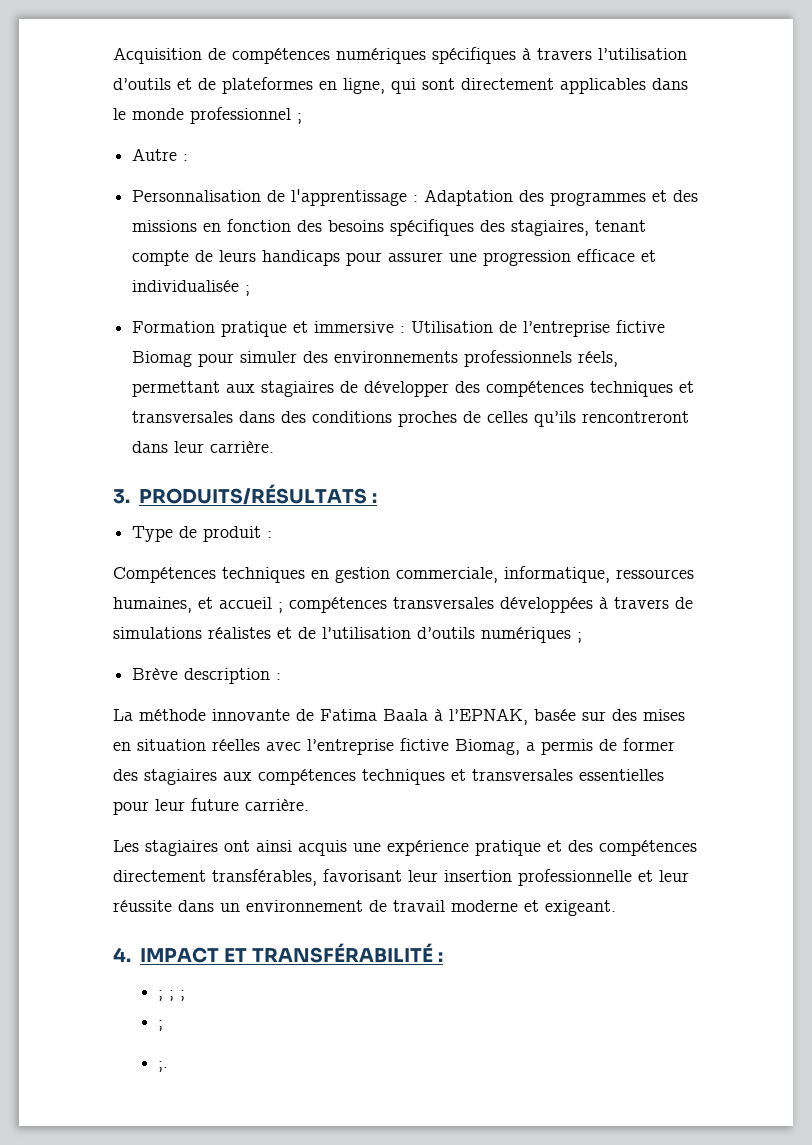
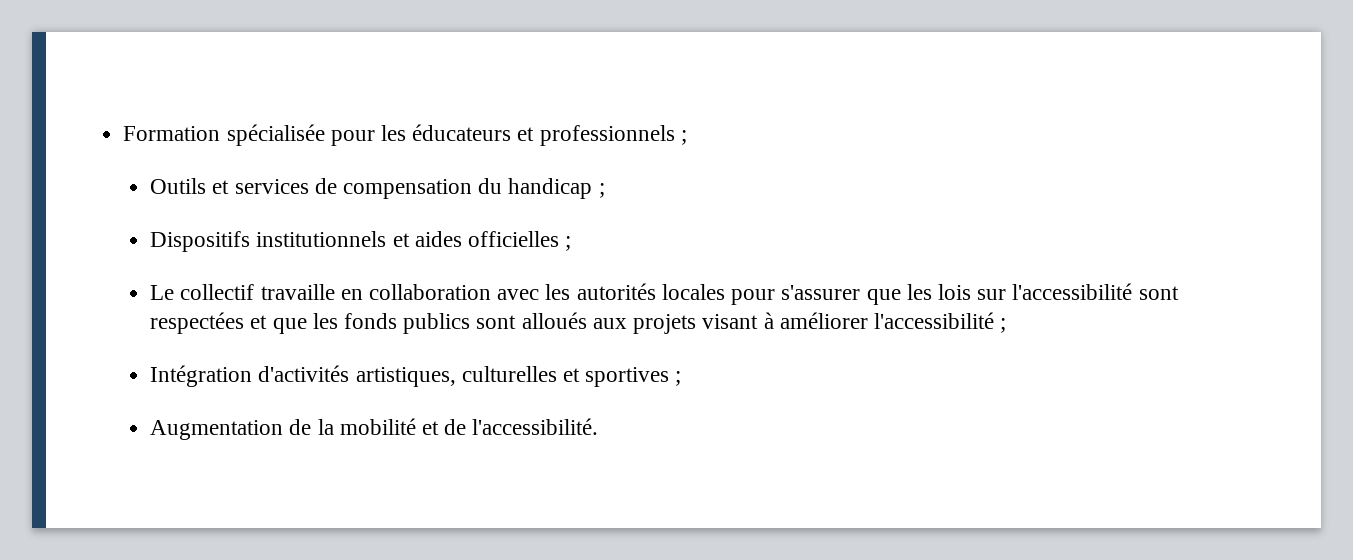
- Acquisition de compétences numériques spécifiques à travers l’utilisation d’outils et de plateformes en ligne, qui sont directement applicables dans le monde professionnel ;
- Autre :
- Personnalisation de l'apprentissage : Adaptation des programmes et des missions en fonction des besoins spécifiques des stagiaires, tenant compte de leurs handicaps pour assurer une progression efficace et individualisée ;
- Formation pratique et immersive : Utilisation de l’entreprise fictive Biomag pour simuler des environnements professionnels réels, permettant aux stagiaires de développer des compétences techniques et transversales dans des conditions proches de celles qu’ils rencontreront dans leur carrière.
- 3. PRODUITS/RÉSULTATS :
- Type de produit :
- Compétences techniques en gestion commerciale, informatique, ressources humaines, et accueil ; compétences transversales développées à travers de simulations réalistes et de l’utilisation d’outils numériques ;
- Brève description :
- La méthode innovante de Fatima Baala à l’EPNAK, basée sur des mises en situation réelles avec l’entreprise fictive Biomag, a permis de former des stagiaires aux compétences techniques et transversales essentielles pour leur future carrière.
- Les stagiaires ont ainsi acquis une expérience pratique et des compétences directement transférables, favorisant leur insertion professionnelle et leur réussite dans un environnement de travail moderne et exigeant.
- 4. IMPACT ET TRANSFÉRABILITÉ :
- ; ; ;
- ;
- ;.
+ Formation spécialisée pour les éducateurs et professionnels ;
+ Outils et services de compensation du handicap ;
+ Dispositifs institutionnels et aides officielles ;
+ Le collectif travaille en collaboration avec les autorités locales pour s'assurer que les lois sur l'accessibilité sont respectées et que les fonds publics sont alloués aux projets visant à améliorer l'accessibilité ;
+ Intégration d'activités artistiques, culturelles et sportives ;
+ Augmentation de la mobilité et de l'accessibilité.

